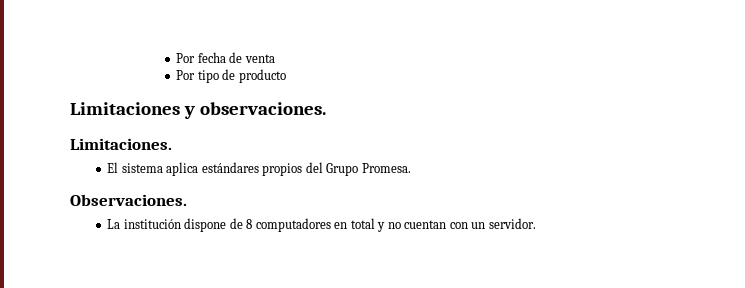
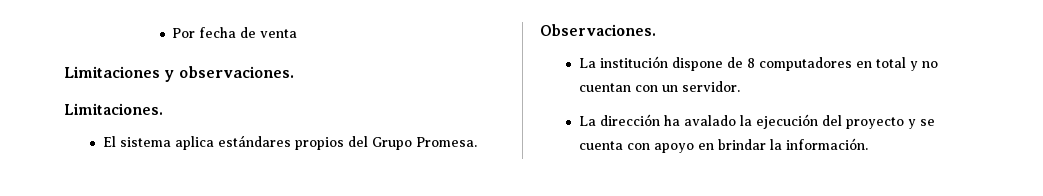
- Por tipo de producto
+ La dirección ha avalado la ejecución del proyecto y se cuenta con apoyo en brindar la información.

